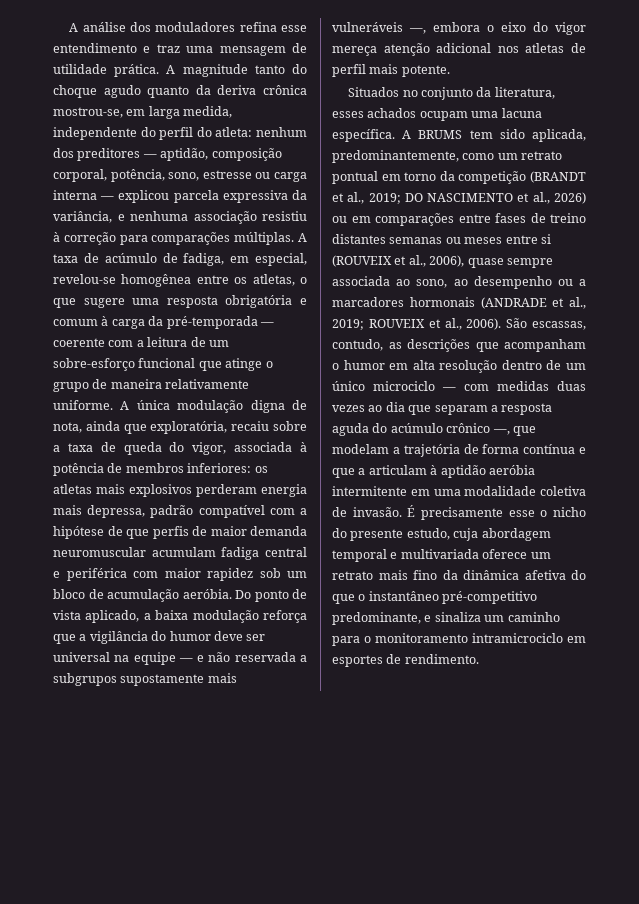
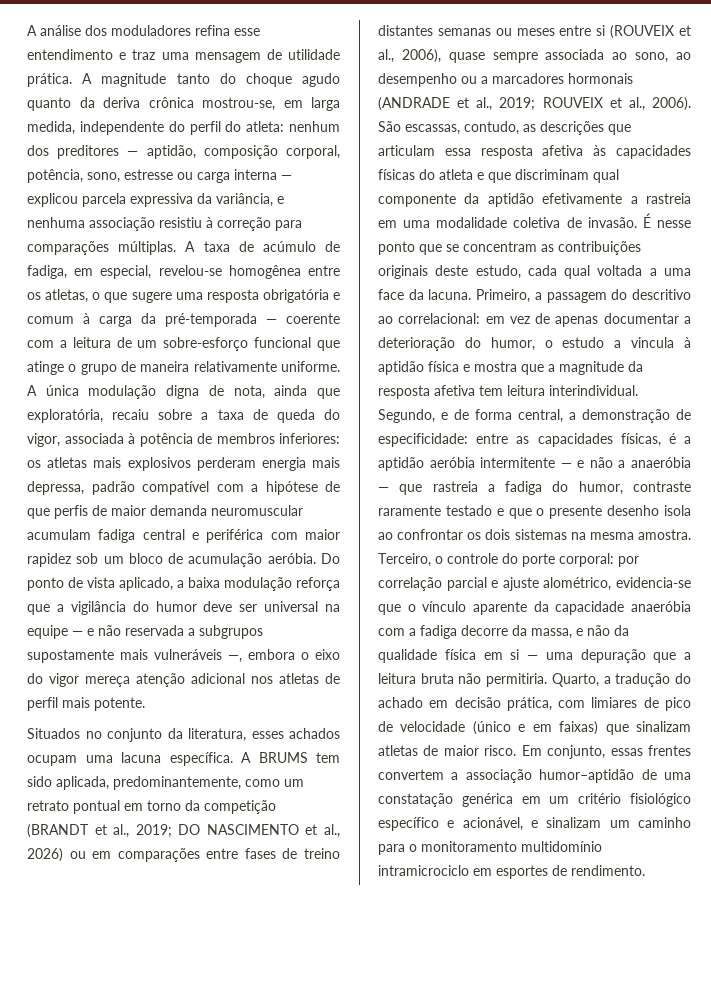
- São escassas, contudo, as descrições que acompanham o humor em alta resolução dentro de um único microciclo — com medidas duas vezes ao dia que separam a resposta aguda do acúmulo crônico —, que modelam a trajetória de forma contínua e que a articulam à aptidão aeróbia intermitente em uma modalidade coletiva de invasão.
+ São escassas, contudo, as descrições que articulam essa resposta afetiva às capacidades físicas do atleta e que discriminam qual componente da aptidão efetivamente a rastreia em uma modalidade coletiva de invasão.
- É precisamente esse o nicho do presente estudo, cuja abordagem temporal e multivariada oferece um retrato mais fino da dinâmica afetiva do que o instantâneo pré-competitivo predominante, e sinaliza um caminho para o monitoramento intramicrociclo em esportes de rendimento.
+ É nesse ponto que se concentram as contribuições originais deste estudo, cada qual voltada a uma face da lacuna. Primeiro, a passagem do descritivo ao correlacional: em vez de apenas documentar a deterioração do humor, o estudo a vincula à aptidão física e mostra que a magnitude da resposta afetiva tem leitura interindividual. Segundo, e de forma central, a demonstração de especificidade: entre as capacidades físicas, é a aptidão aeróbia intermitente — e não a anaeróbia — que rastreia a fadiga do humor, contraste raramente testado e que o presente desenho isola ao confrontar os dois sistemas na mesma amostra. Terceiro, o controle do porte corporal: por correlação parcial e ajuste alométrico, evidencia-se que o vínculo aparente da capacidade anaeróbia com a fadiga decorre da massa, e não da qualidade física em si — uma depuração que a leitura bruta não permitiria. Quarto, a tradução do achado em decisão prática, com limiares de pico de velocidade (único e em faixas) que sinalizam atletas de maior risco. Em conjunto, essas frentes convertem a associação humor–aptidão de uma constatação genérica em um critério fisiológico específico e acionável, e sinalizam um caminho para o monitoramento multidomínio intramicrociclo em esportes de rendimento.

